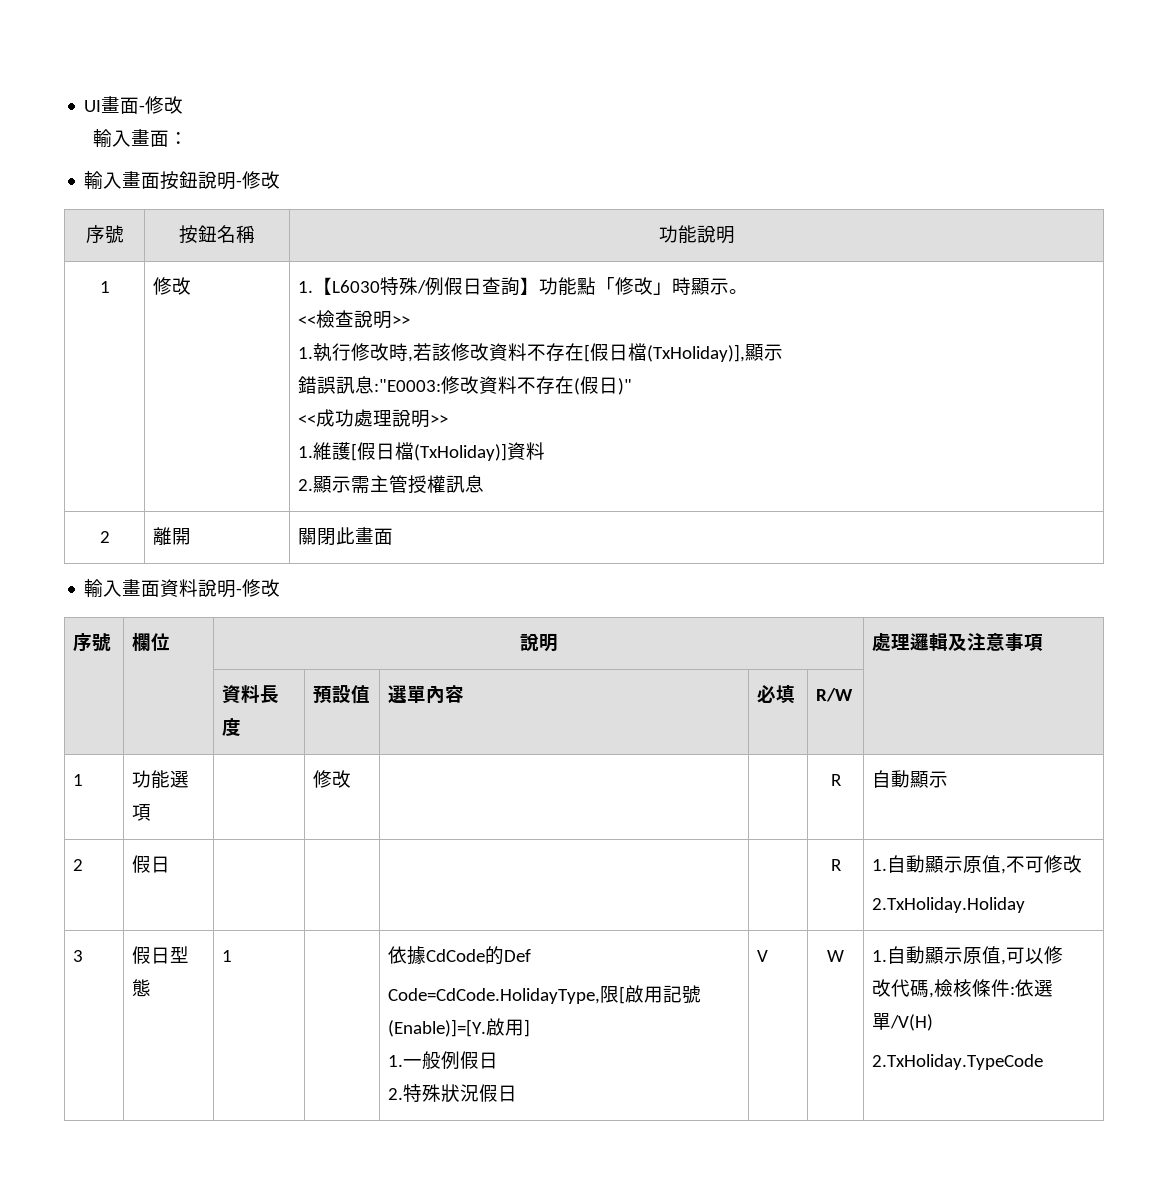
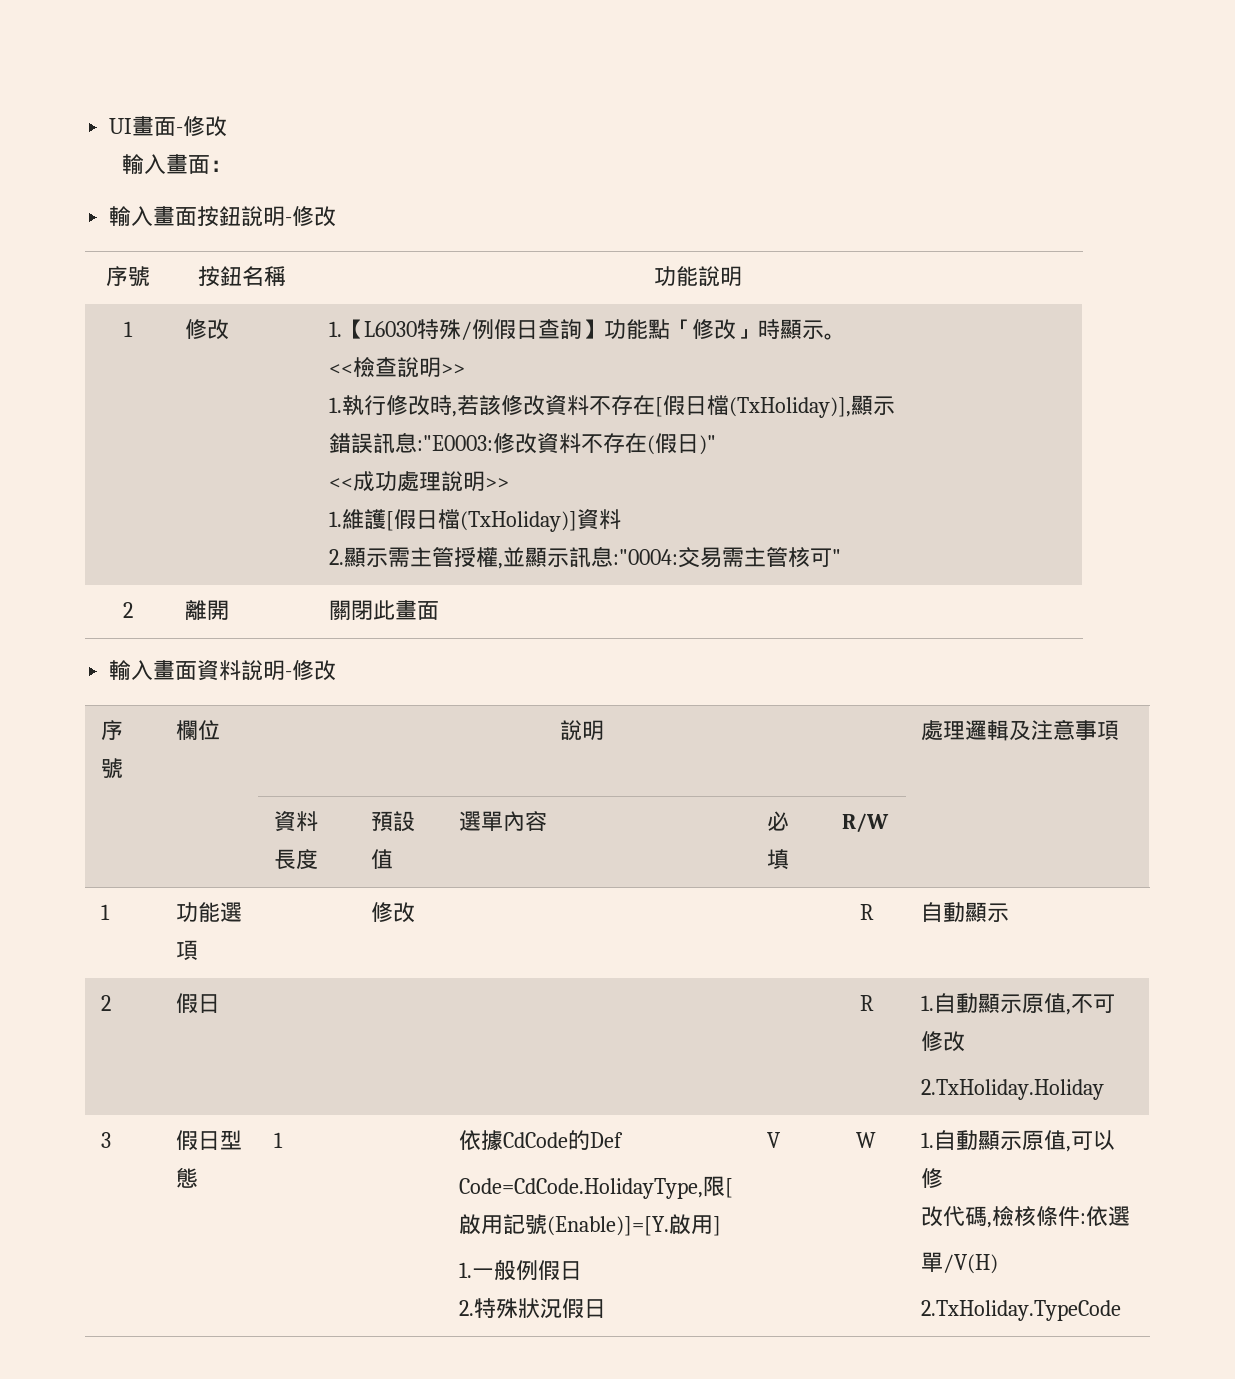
- 2.顯示需主管授權訊息
+ 2.顯示需主管授權,並顯示訊息:"0004:交易需主管核可"

